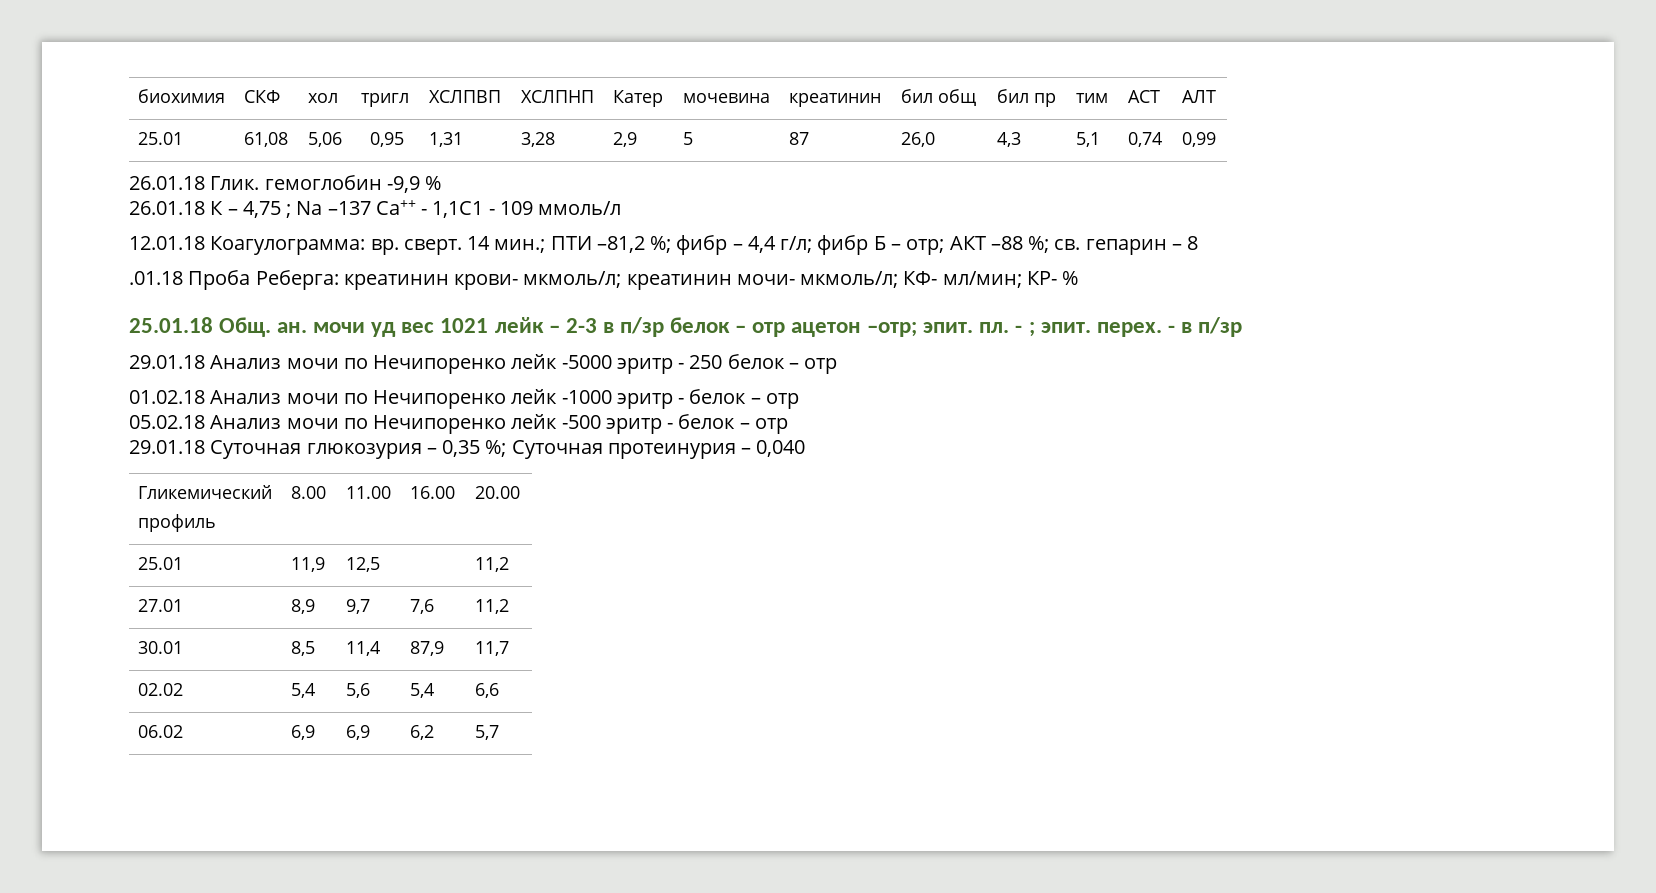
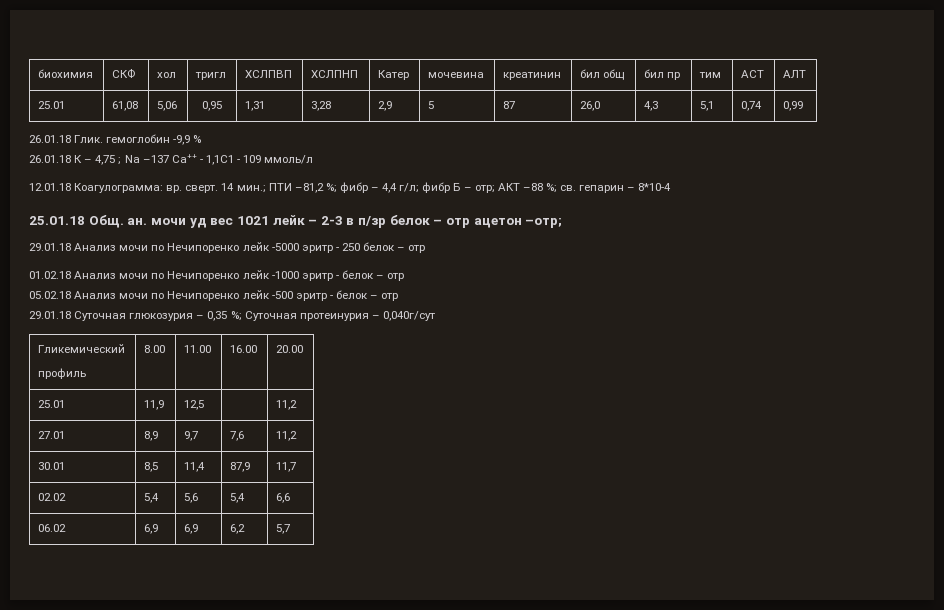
- 14 мин.; ПТИ –81,2 %; фибр – 4,4 г/л; фибр Б – отр; АКТ –88 %; св. гепарин – 8
- .01.18 Проба Реберга: креатинин крови- мкмоль/л; креатинин мочи- мкмоль/л; КФ- мл/мин; КР- %
+ 14 мин.; ПТИ –81,2 %; фибр – 4,4 г/л; фибр Б – отр; АКТ –88 %; св. гепарин – 8*10-4
- 25.01.18 Общ. ан. мочи уд вес 1021 лейк – 2-3 в п/зр белок – отр ацетон –отр; эпит. пл. - ; эпит. перех. - в п/зр
+ 25.01.18 Общ. ан. мочи уд вес 1021 лейк – 2-3 в п/зр белок – отр ацетон –отр;
- 29.01.18 Суточная глюкозурия – 0,35 %; Суточная протеинурия – 0,040
+ 29.01.18 Суточная глюкозурия – 0,35 %; Суточная протеинурия – 0,040г/сут

